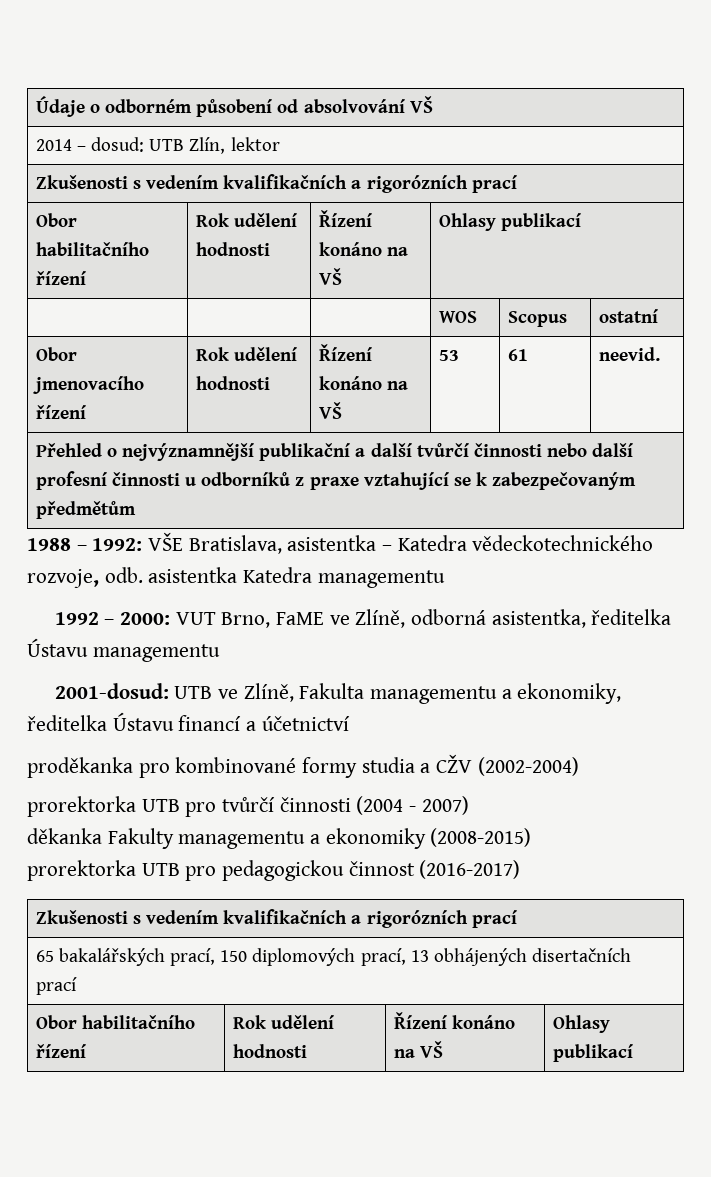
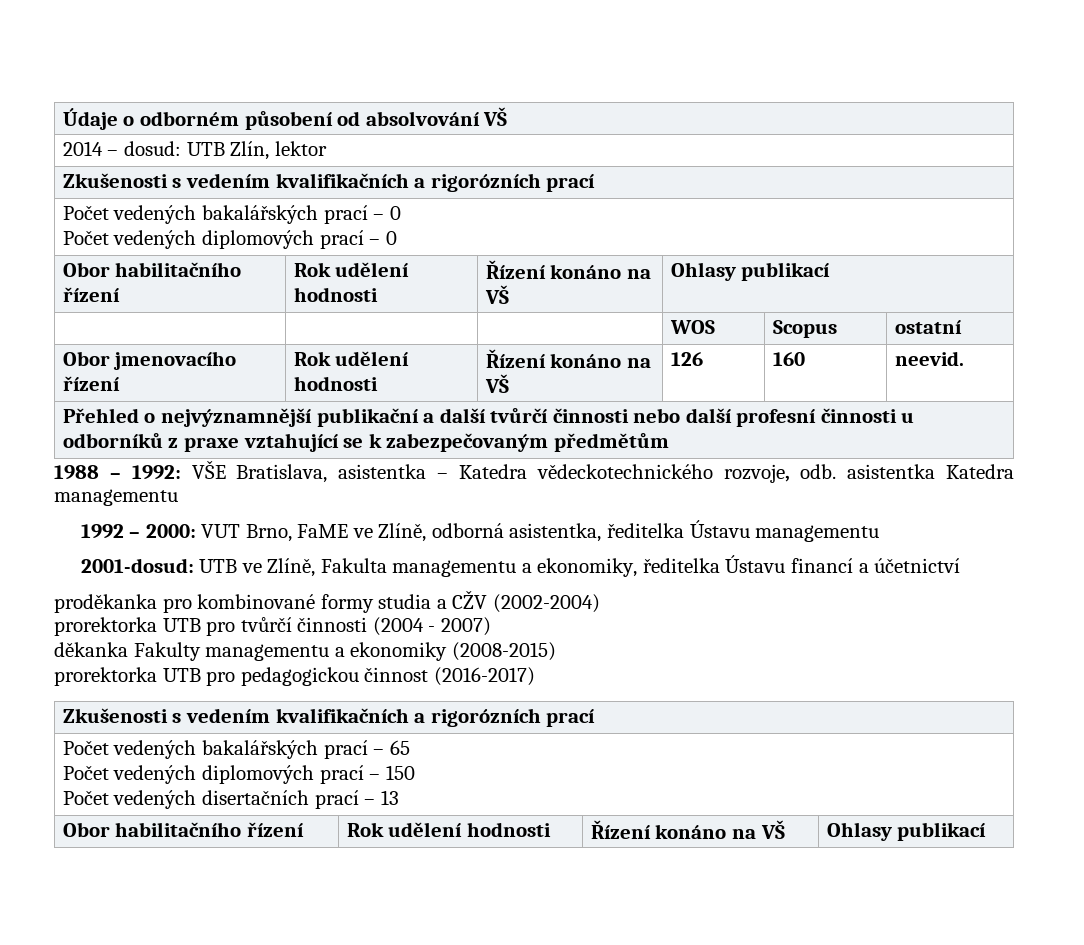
+ Počet vedených bakalářských prací – 0
+ Počet vedených diplomových prací – 0
- Obor jmenovacího řízení | Rok udělení hodnosti | Řízení konáno na VŠ | 53 | 61 | neevid.
+ Obor jmenovacího řízení | Rok udělení hodnosti | Řízení konáno na VŠ | 126 | 160 | neevid.
- 65 bakalářských prací, 150 diplomových prací, 13 obhájených disertačních prací
+ Počet vedených bakalářských prací – 65
+ Počet vedených diplomových prací – 150
+ Počet vedených disertačních prací – 13

